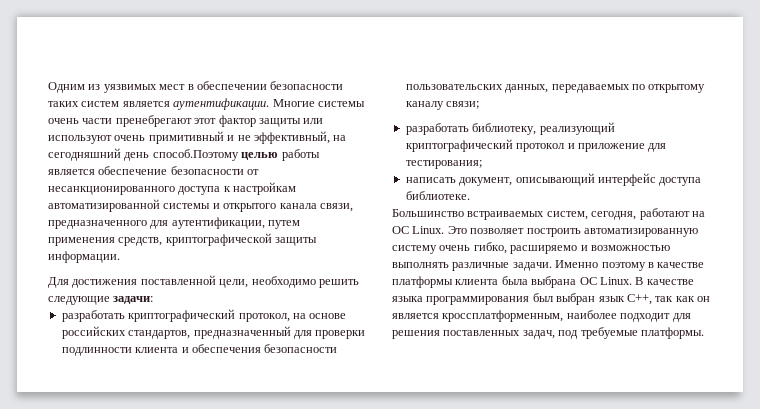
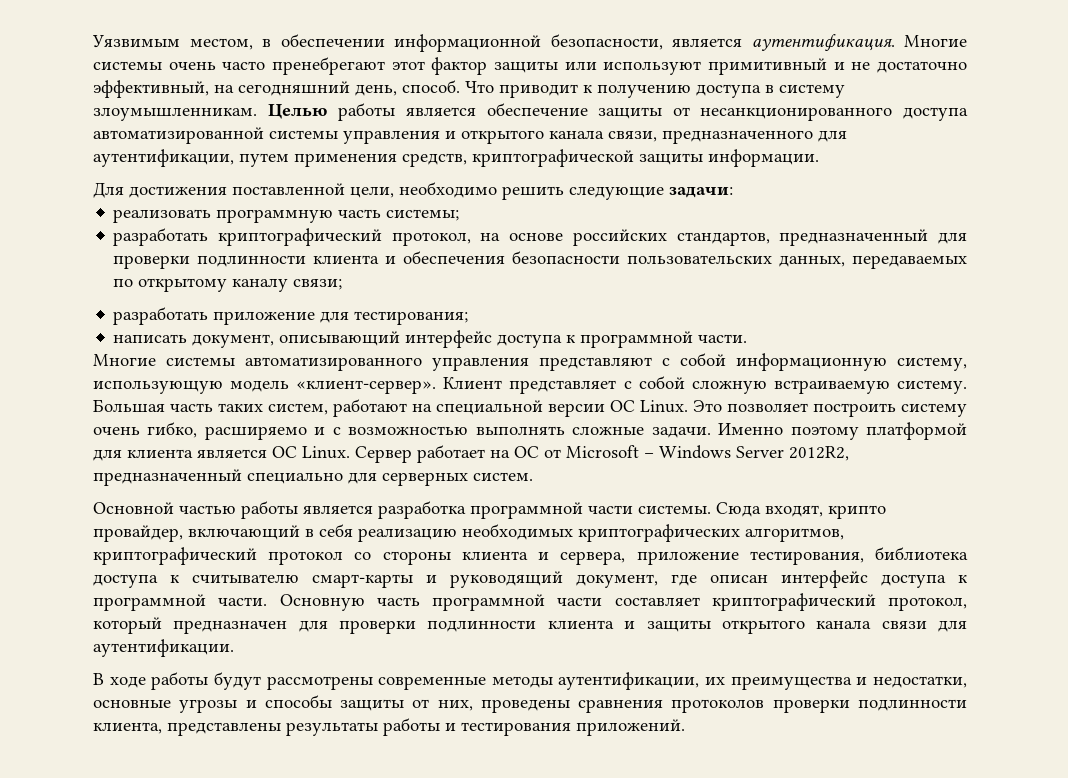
- Одним из уязвимых мест в обеспечении безопасности таких систем является аутентификации.
+ Уязвимым местом, в обеспечении информационной безопасности, является аутентификация.
- Многие системы очень части пренебрегают этот фактор защиты или используют очень примитивный и не эффективный, на сегодняшний день способ.Поэтому целью работы является обеспечение безопасности от несанкционированного доступа к настройкам автоматизированной системы и открытого канала связи, предназначенного для аутентификации, путем применения средств, криптографической защиты информации.
+ Многие системы очень часто пренебрегают этот фактор защиты или используют примитивный и не достаточно эффективный, на сегодняшний день, способ. Что приводит к получению доступа в систему злоумышленникам. Целью работы является обеспечение защиты от несанкционированного доступа автоматизированной системы управления и открытого канала связи, предназначенного для аутентификации, путем применения средств, криптографической защиты информации.
+ реализовать программную часть системы;
- разработать библиотеку, реализующий криптографический протокол и приложение для тестирования;
+ разработать приложение для тестирования;
- написать документ, описывающий интерфейс доступа библиотеке.
- Большинство встраиваемых систем, сегодня, работают на ОС Linux.
+ написать документ, описывающий интерфейс доступа к программной части.
+ Многие системы автоматизированного управления представляют с собой информационную систему, использующую модель «клиент-сервер». Клиент представляет с собой сложную встраиваемую систему. Большая часть таких систем, работают на специальной версии ОС Linux.
- Это позволяет построить автоматизированную систему очень гибко, расширяемо и возможностью выполнять различные задачи.
+ Это позволяет построить систему очень гибко, расширяемо и с возможностью выполнять сложные задачи.
- Именно поэтому в качестве платформы клиента была выбрана ОС Linux. В качестве языка программирования был выбран язык С++, так как он является кроссплатформенным, наиболее подходит для решения поставленных задач, под требуемые платформы.
+ Именно поэтому платформой для клиента является ОС Linux. Сервер работает на ОС от Microsoft – Windows Server 2012R2, предназначенный специально для серверных систем.
+ Основной частью работы является разработка программной части системы. Сюда входят, крипто провайдер, включающий в себя реализацию необходимых криптографических алгоритмов, криптографический протокол со стороны клиента и сервера, приложение тестирования, библиотека доступа к считывателю смарт-карты и руководящий документ, где описан интерфейс доступа к программной части. Основную часть программной части составляет криптографический протокол, который предназначен для проверки подлинности клиента и защиты открытого канала связи для аутентификации.
+ В ходе работы будут рассмотрены современные методы аутентификации, их преимущества и недостатки, основные угрозы и способы защиты от них, проведены сравнения протоколов проверки подлинности клиента, представлены результаты работы и тестирования приложений.

